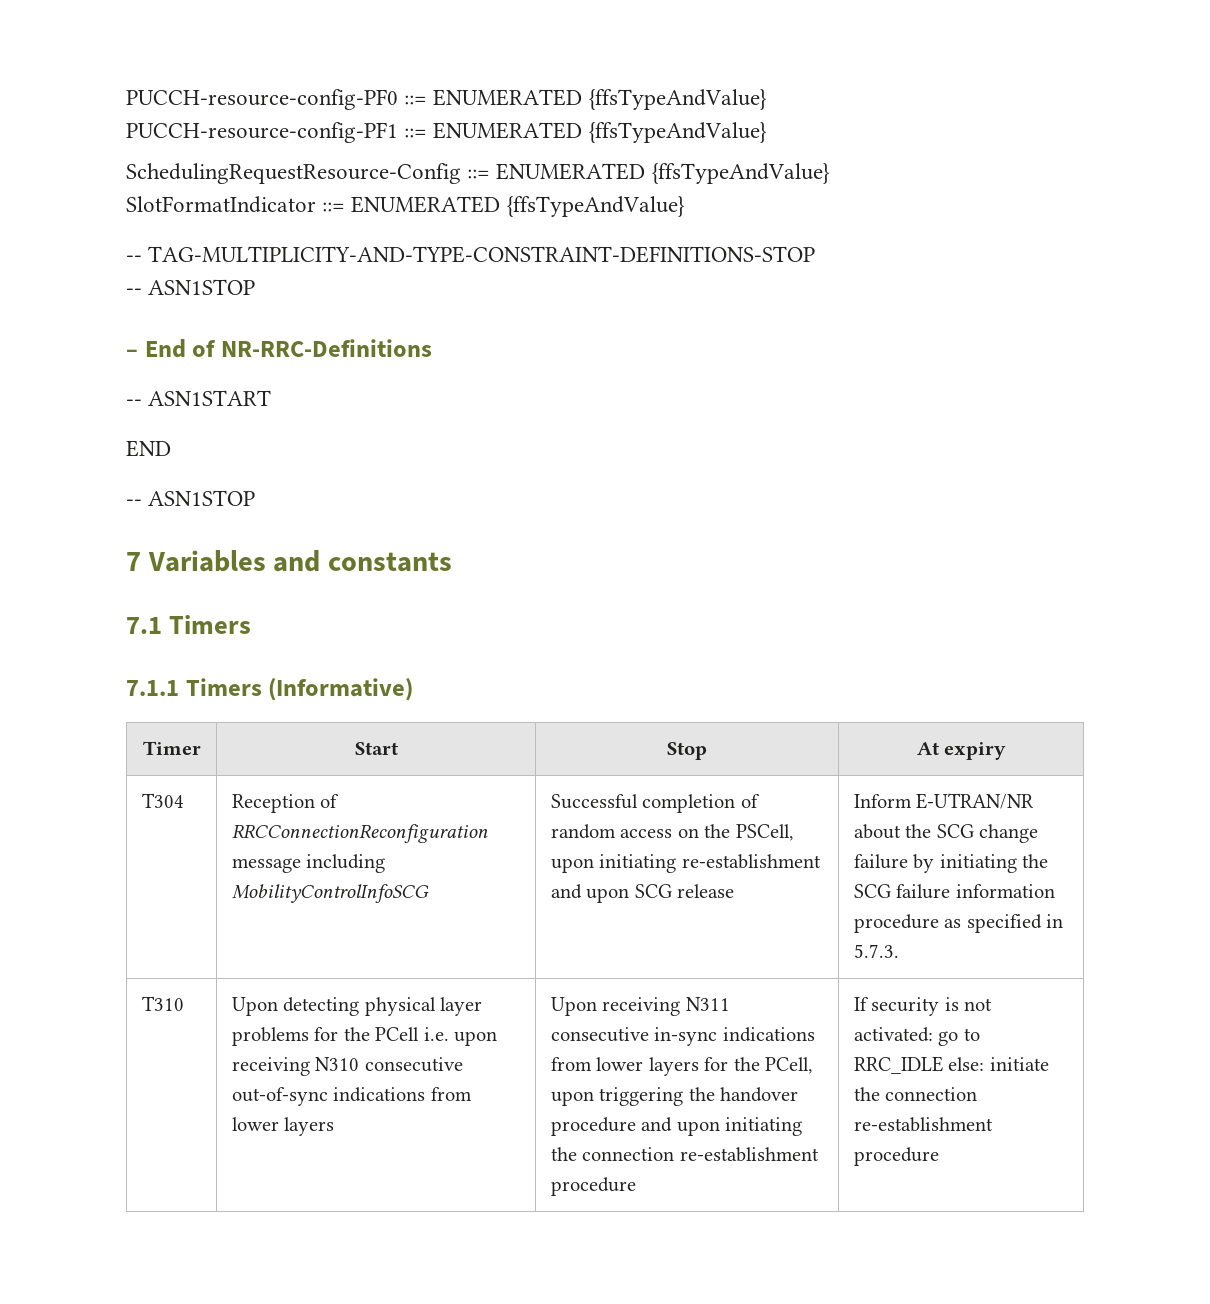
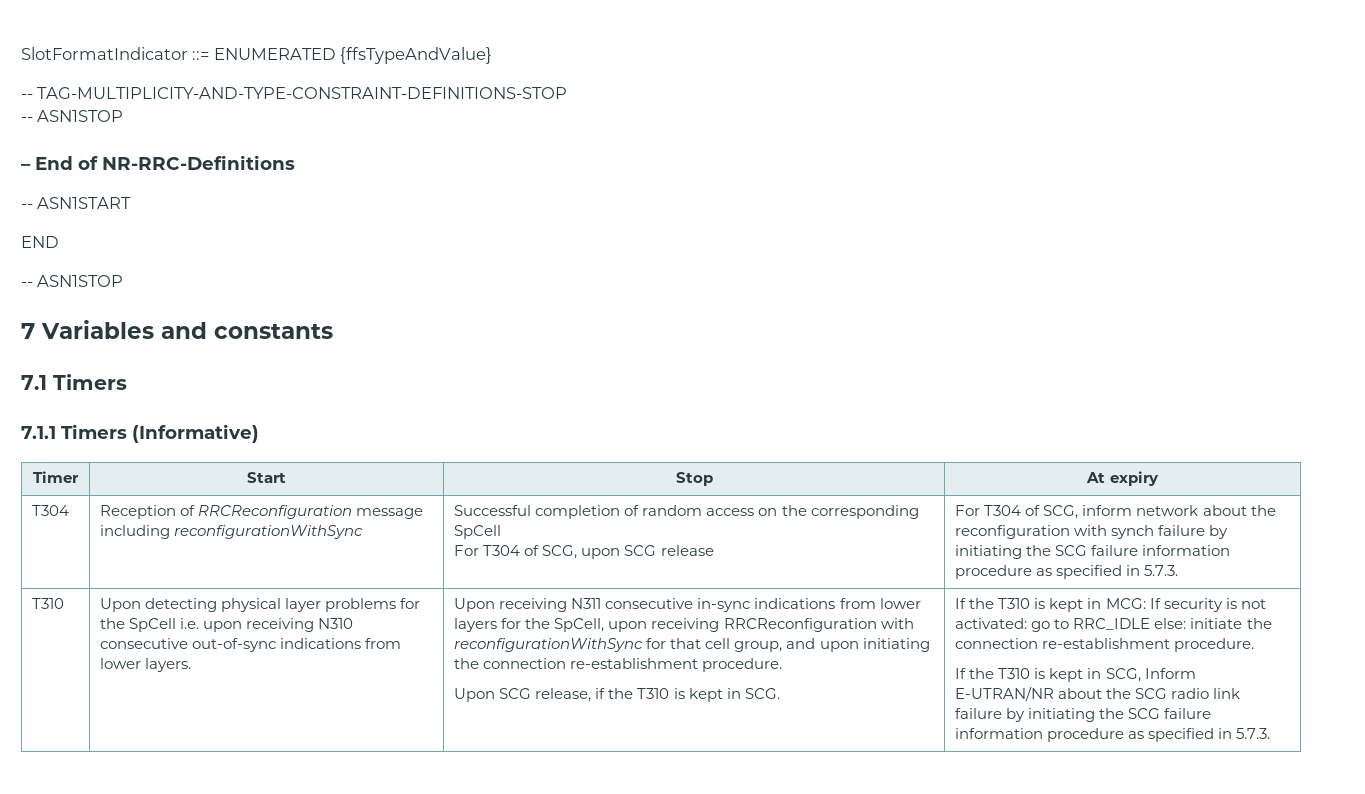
- PUCCH-resource-config-PF0 ::= ENUMERATED {ffsTypeAndValue}
- PUCCH-resource-config-PF1 ::= ENUMERATED {ffsTypeAndValue}
- SchedulingRequestResource-Config ::= ENUMERATED {ffsTypeAndValue}
- Reception of RRCConnectionReconfiguration message including MobilityControlInfoSCG
+ Reception of RRCReconfiguration message including reconfigurationWithSync
- Successful completion of random access on the PSCell, upon initiating re-establishment and upon SCG release | Inform E-UTRAN/NR about the SCG change failure by initiating the SCG failure information procedure as specified in 5.7.3.
+ Successful completion of random access on the corresponding SpCell
+ For T304 of SCG, upon SCG release | For T304 of SCG, inform network about the reconfiguration with synch failure by initiating the SCG failure information procedure as specified in 5.7.3.
- Upon detecting physical layer problems for the PCell i.e. upon receiving N310 consecutive out-of-sync indications from lower layers
+ Upon detecting physical layer problems for the SpCell i.e. upon receiving N310 consecutive out-of-sync indications from lower layers.
- Upon receiving N311 consecutive in-sync indications from lower layers for the PCell, upon triggering the handover procedure and upon initiating the connection re-establishment procedure | If security is not activated: go to RRC_IDLE else: initiate the connection re-establishment procedure
+ Upon receiving N311 consecutive in-sync indications from lower layers for the SpCell, upon receiving RRCReconfiguration with reconfigurationWithSync for that cell group, and upon initiating the connection re-establishment procedure.
+ Upon SCG release, if the T310 is kept in SCG. | If the T310 is kept in MCG: If security is not activated: go to RRC_IDLE else: initiate the connection re-establishment procedure.
+ If the T310 is kept in SCG, Inform E-UTRAN/NR about the SCG radio link failure by initiating the SCG failure information procedure as specified in 5.7.3.

